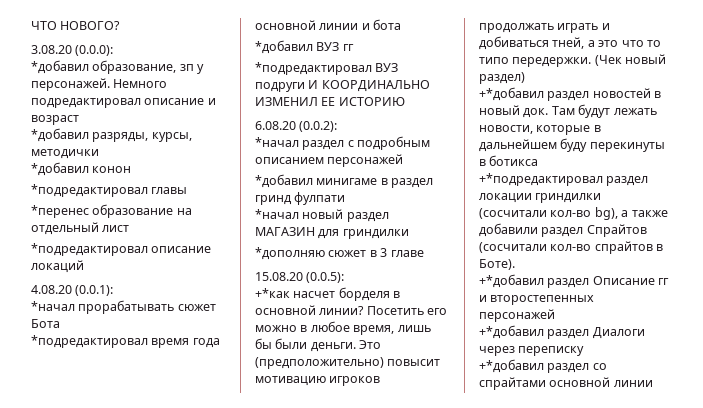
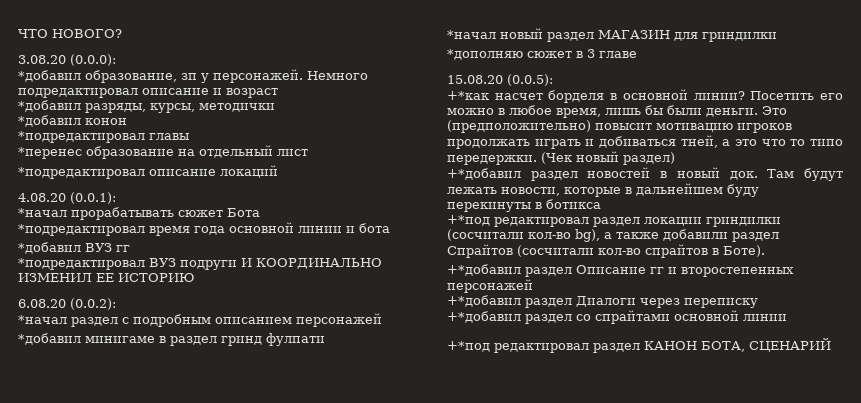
- +*подредактировал раздел локации гриндилки (сосчитали кол-во bg), а также добавили раздел Спрайтов (сосчитали кол-во спрайтов в Боте).
+ +*под редактировал раздел локации гриндилки (сосчитали кол-во bg), а также добавили раздел Спрайтов (сосчитали кол-во спрайтов в Боте).
+ +*под редактировал раздел КАНОН БОТА, СЦЕНАРИЙ

